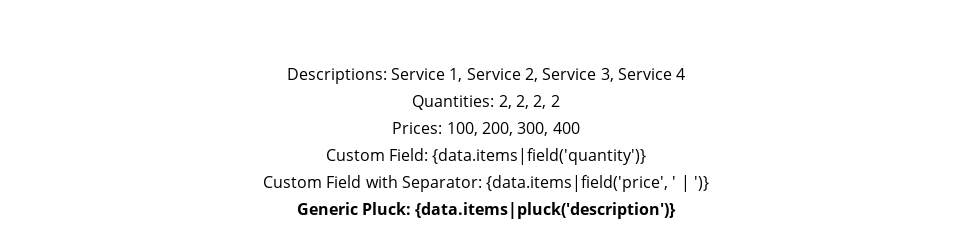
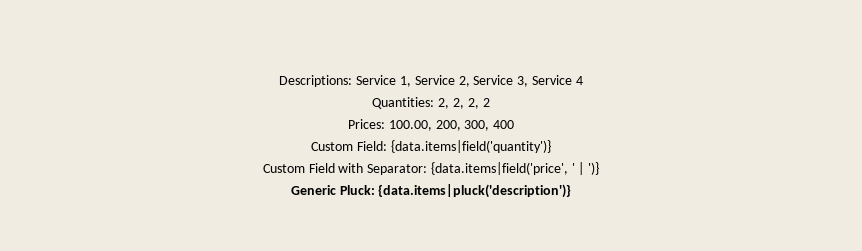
- Prices: 100, 200, 300, 400
+ Prices: 100.00, 200, 300, 400

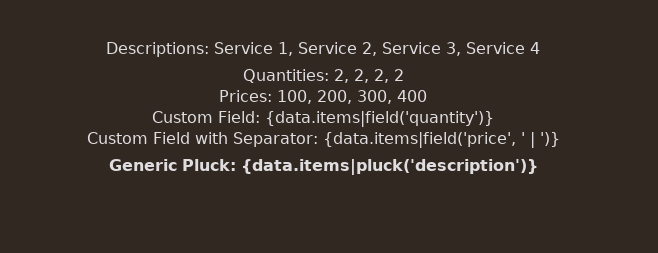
- Prices: 100.00, 200, 300, 400
+ Prices: 100, 200, 300, 400

